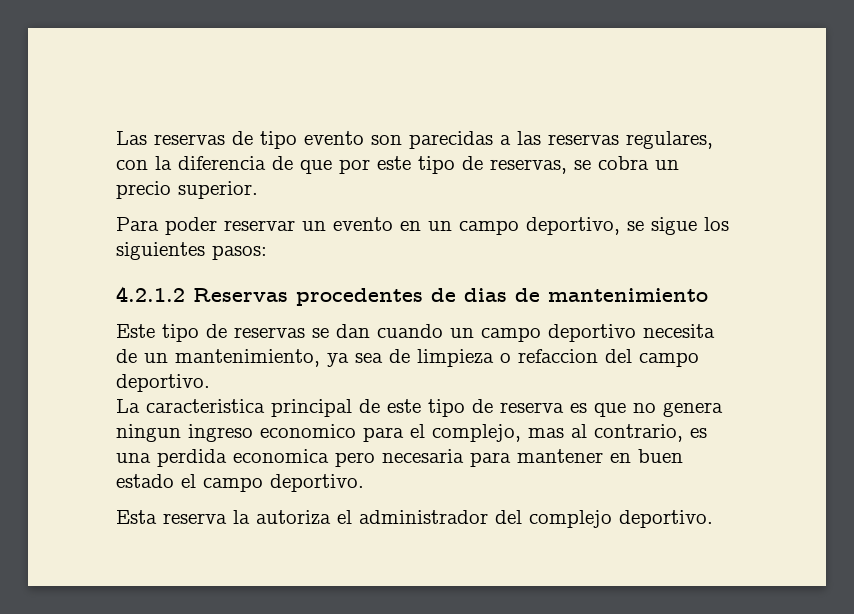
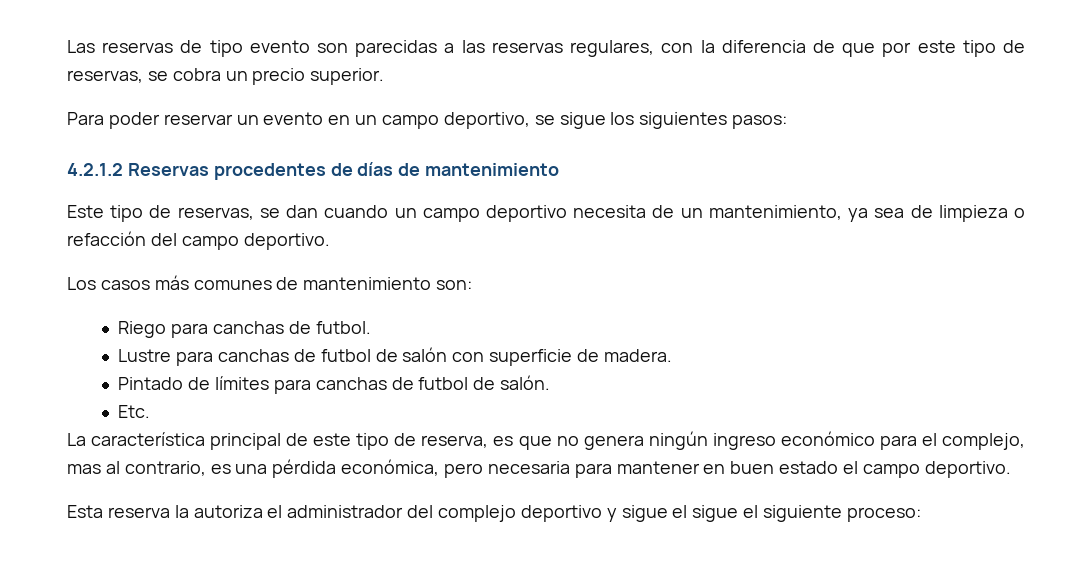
- 4.2.1.2 Reservas procedentes de dias de mantenimiento
+ 4.2.1.2 Reservas procedentes de días de mantenimiento
- Este tipo de reservas se dan cuando un campo deportivo necesita de un mantenimiento, ya sea de limpieza o refaccion del campo deportivo.
+ Este tipo de reservas, se dan cuando un campo deportivo necesita de un mantenimiento, ya sea de limpieza o refacción del campo deportivo.
+ Los casos más comunes de mantenimiento son:
+ Riego para canchas de futbol.
+ Lustre para canchas de futbol de salón con superficie de madera.
+ Pintado de límites para canchas de futbol de salón.
+ Etc.
- La caracteristica principal de este tipo de reserva es que no genera ningun ingreso economico para el complejo, mas al contrario, es una perdida economica pero necesaria para mantener en buen estado el campo deportivo.
+ La característica principal de este tipo de reserva, es que no genera ningún ingreso económico para el complejo, mas al contrario, es una pérdida económica, pero necesaria para mantener en buen estado el campo deportivo.
- Esta reserva la autoriza el administrador del complejo deportivo.
+ Esta reserva la autoriza el administrador del complejo deportivo y sigue el sigue el siguiente proceso:

